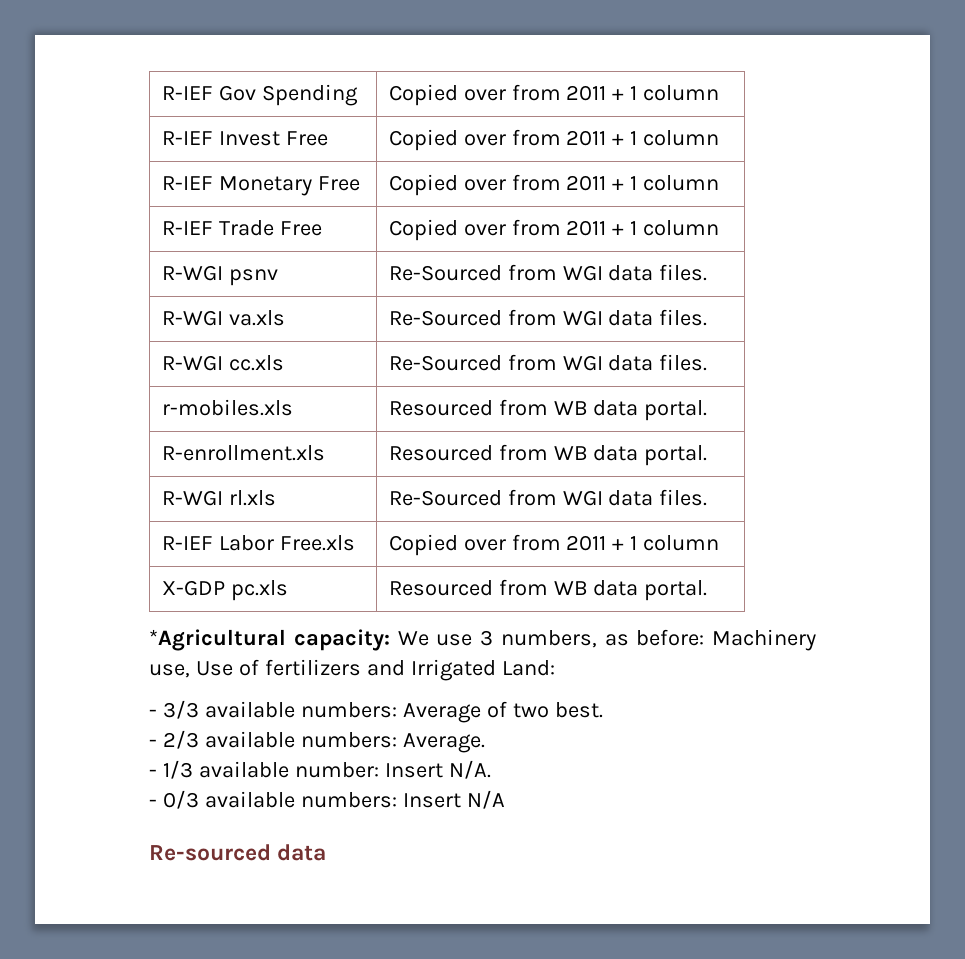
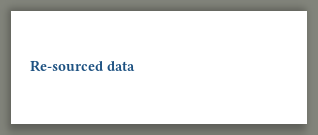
- R-IEF Gov Spending | Copied over from 2011 + 1 column
- R-IEF Invest Free | Copied over from 2011 + 1 column
- R-IEF Monetary Free | Copied over from 2011 + 1 column
- R-IEF Trade Free | Copied over from 2011 + 1 column
- R-WGI psnv | Re-Sourced from WGI data files.
- R-WGI va.xls | Re-Sourced from WGI data files.
- R-WGI cc.xls | Re-Sourced from WGI data files.
- r-mobiles.xls | Resourced from WB data portal.
- R-enrollment.xls | Resourced from WB data portal.
- R-WGI rl.xls | Re-Sourced from WGI data files.
- R-IEF Labor Free.xls | Copied over from 2011 + 1 column
- X-GDP pc.xls | Resourced from WB data portal.
- *Agricultural capacity: We use 3 numbers, as before: Machinery use, Use of fertilizers and Irrigated Land:
- - 3/3 available numbers: Average of two best.
- - 2/3 available numbers: Average.
- - 1/3 available number: Insert N/A.
- - 0/3 available numbers: Insert N/A

